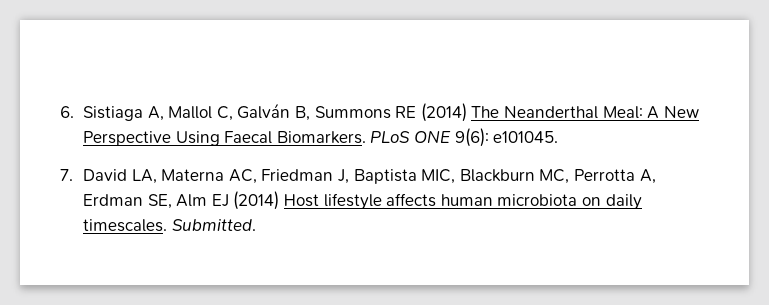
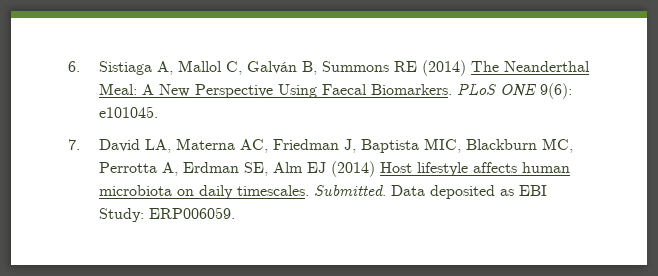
+ Data deposited as EBI Study: ERP006059.

